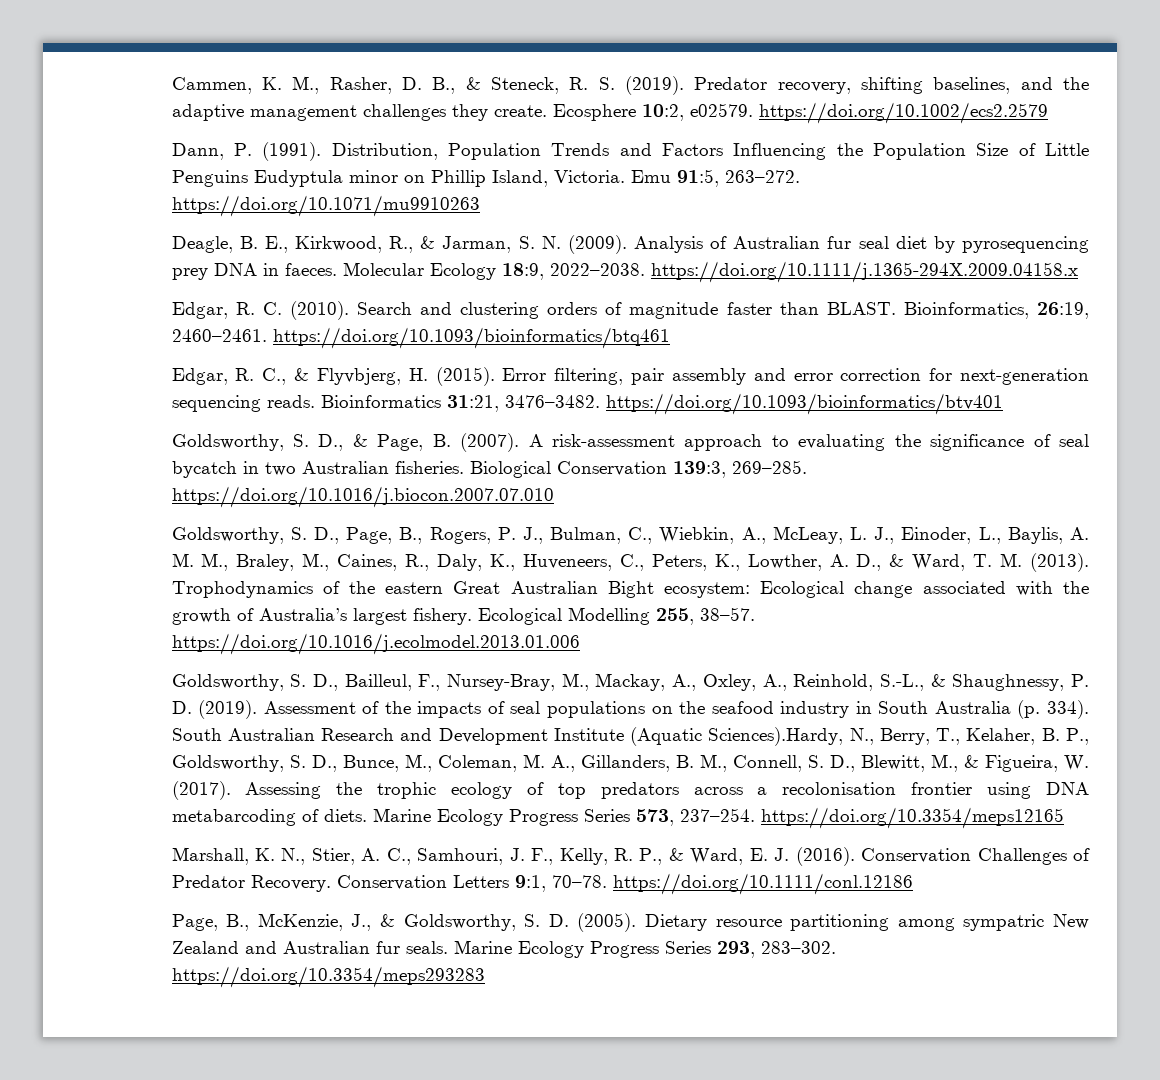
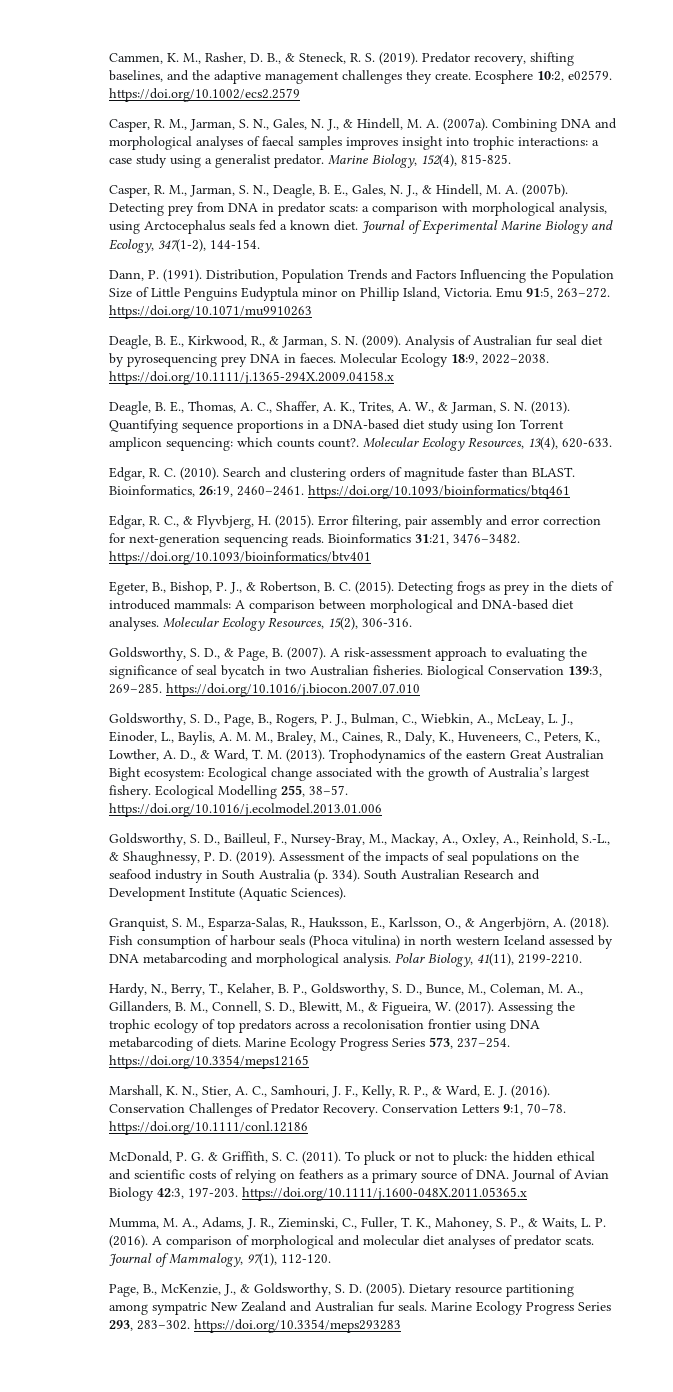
+ Casper, R. M., Jarman, S. N., Gales, N. J., & Hindell, M. A. (2007a). Combining DNA and morphological analyses of faecal samples improves insight into trophic interactions: a case study using a generalist predator. Marine Biology, 152(4), 815-825.
+ Casper, R. M., Jarman, S. N., Deagle, B. E., Gales, N. J., & Hindell, M. A. (2007b). Detecting prey from DNA in predator scats: a comparison with morphological analysis, using Arctocephalus seals fed a known diet. Journal of Experimental Marine Biology and Ecology, 347(1-2), 144-154.
+ Deagle, B. E., Thomas, A. C., Shaffer, A. K., Trites, A. W., & Jarman, S. N. (2013). Quantifying sequence proportions in a DNA‐based diet study using Ion Torrent amplicon sequencing: which counts count?. Molecular Ecology Resources, 13(4), 620-633.
+ Egeter, B., Bishop, P. J., & Robertson, B. C. (2015). Detecting frogs as prey in the diets of introduced mammals: A comparison between morphological and DNA‐based diet analyses. Molecular Ecology Resources, 15(2), 306-316.
- South Australian Research and Development Institute (Aquatic Sciences).Hardy, N., Berry, T., Kelaher, B. P., Goldsworthy, S. D., Bunce, M., Coleman, M. A., Gillanders, B. M., Connell, S. D., Blewitt, M., & Figueira, W. (2017).
+ South Australian Research and Development Institute (Aquatic Sciences).
+ Granquist, S. M., Esparza-Salas, R., Hauksson, E., Karlsson, O., & Angerbjörn, A. (2018). Fish consumption of harbour seals (Phoca vitulina) in north western Iceland assessed by DNA metabarcoding and morphological analysis. Polar Biology, 41(11), 2199-2210.
+ Hardy, N., Berry, T., Kelaher, B. P., Goldsworthy, S. D., Bunce, M., Coleman, M. A., Gillanders, B. M., Connell, S. D., Blewitt, M., & Figueira, W. (2017).
+ McDonald, P. G. & Griffith, S. C. (2011). To pluck or not to pluck: the hidden ethical and scientific costs of relying on feathers as a primary source of DNA. Journal of Avian Biology 42:3, 197-203. https://doi.org/10.1111/j.1600-048X.2011.05365.x
+ Mumma, M. A., Adams, J. R., Zieminski, C., Fuller, T. K., Mahoney, S. P., & Waits, L. P. (2016). A comparison of morphological and molecular diet analyses of predator scats. Journal of Mammalogy, 97(1), 112-120.

